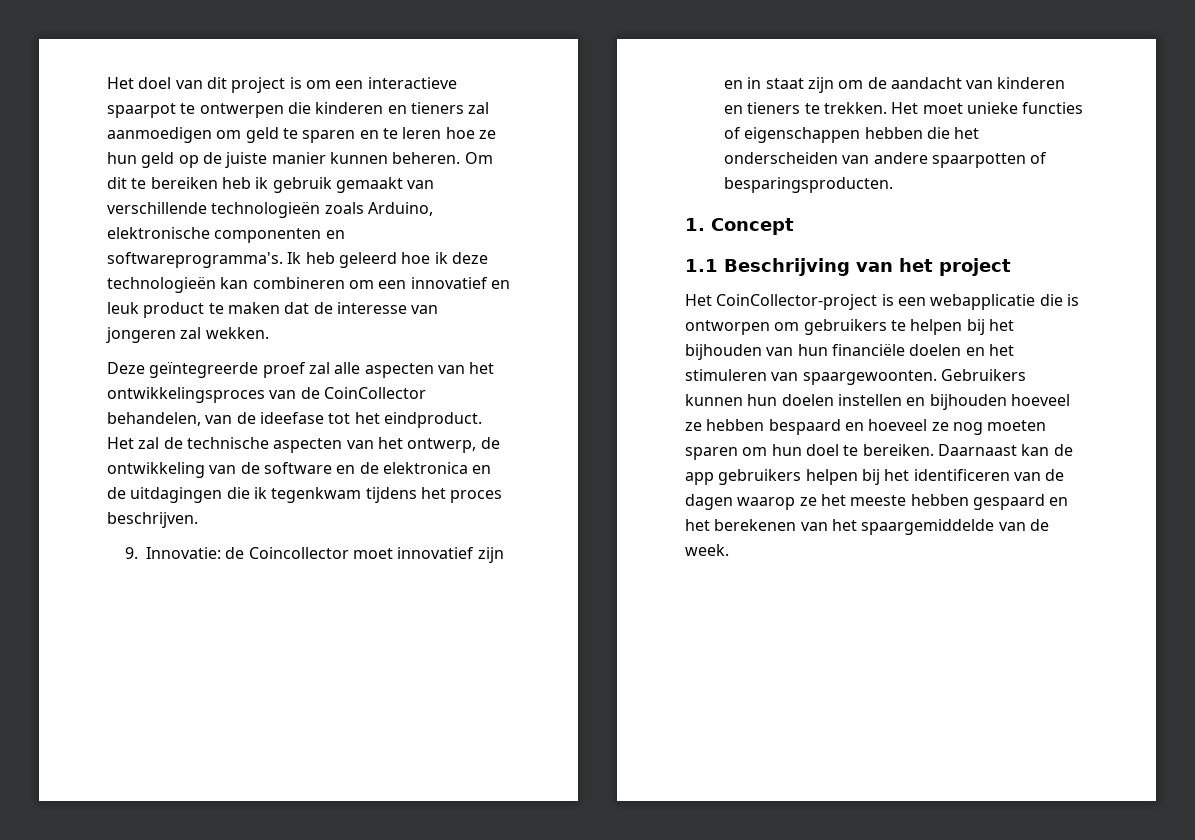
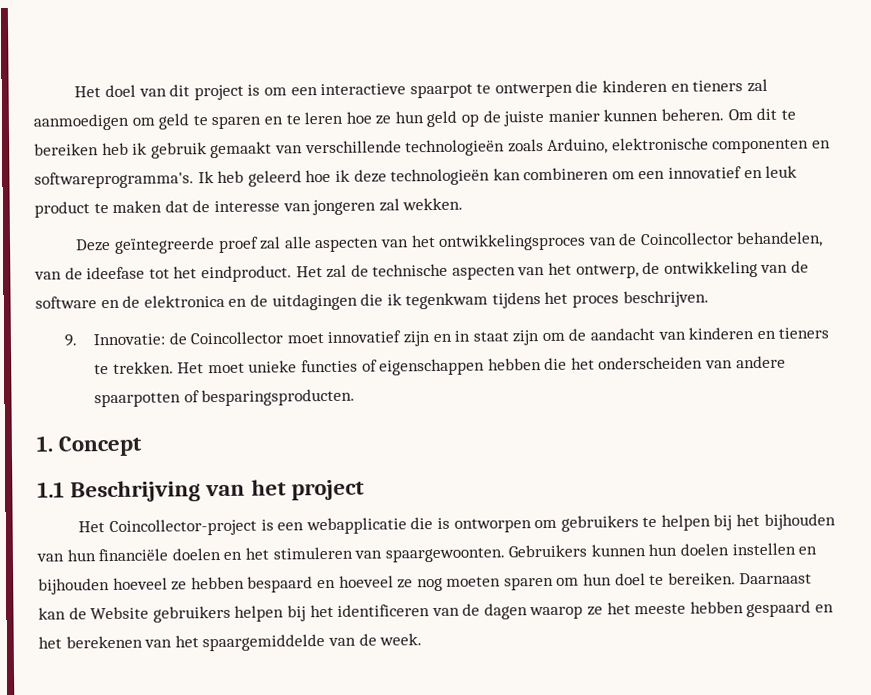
- Deze geïntegreerde proef zal alle aspecten van het ontwikkelingsproces van de CoinCollector behandelen, van de ideefase tot het eindproduct.
+ Deze geïntegreerde proef zal alle aspecten van het ontwikkelingsproces van de Coincollector behandelen, van de ideefase tot het eindproduct.
- Het CoinCollector-project is een webapplicatie die is ontworpen om gebruikers te helpen bij het bijhouden van hun financiële doelen en het stimuleren van spaargewoonten.
+ Het Coincollector-project is een webapplicatie die is ontworpen om gebruikers te helpen bij het bijhouden van hun financiële doelen en het stimuleren van spaargewoonten.
- Daarnaast kan de app gebruikers helpen bij het identificeren van de dagen waarop ze het meeste hebben gespaard en het berekenen van het spaargemiddelde van de week.
+ Daarnaast kan de Website gebruikers helpen bij het identificeren van de dagen waarop ze het meeste hebben gespaard en het berekenen van het spaargemiddelde van de week.

